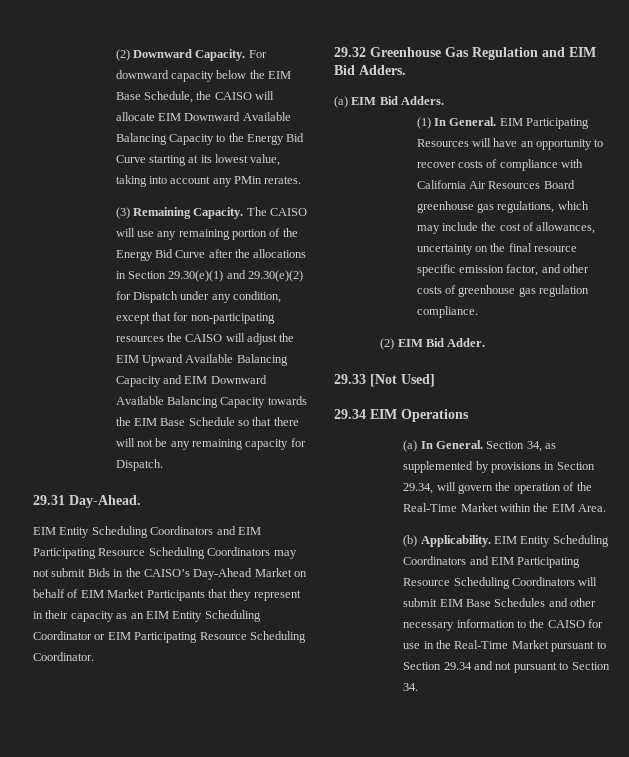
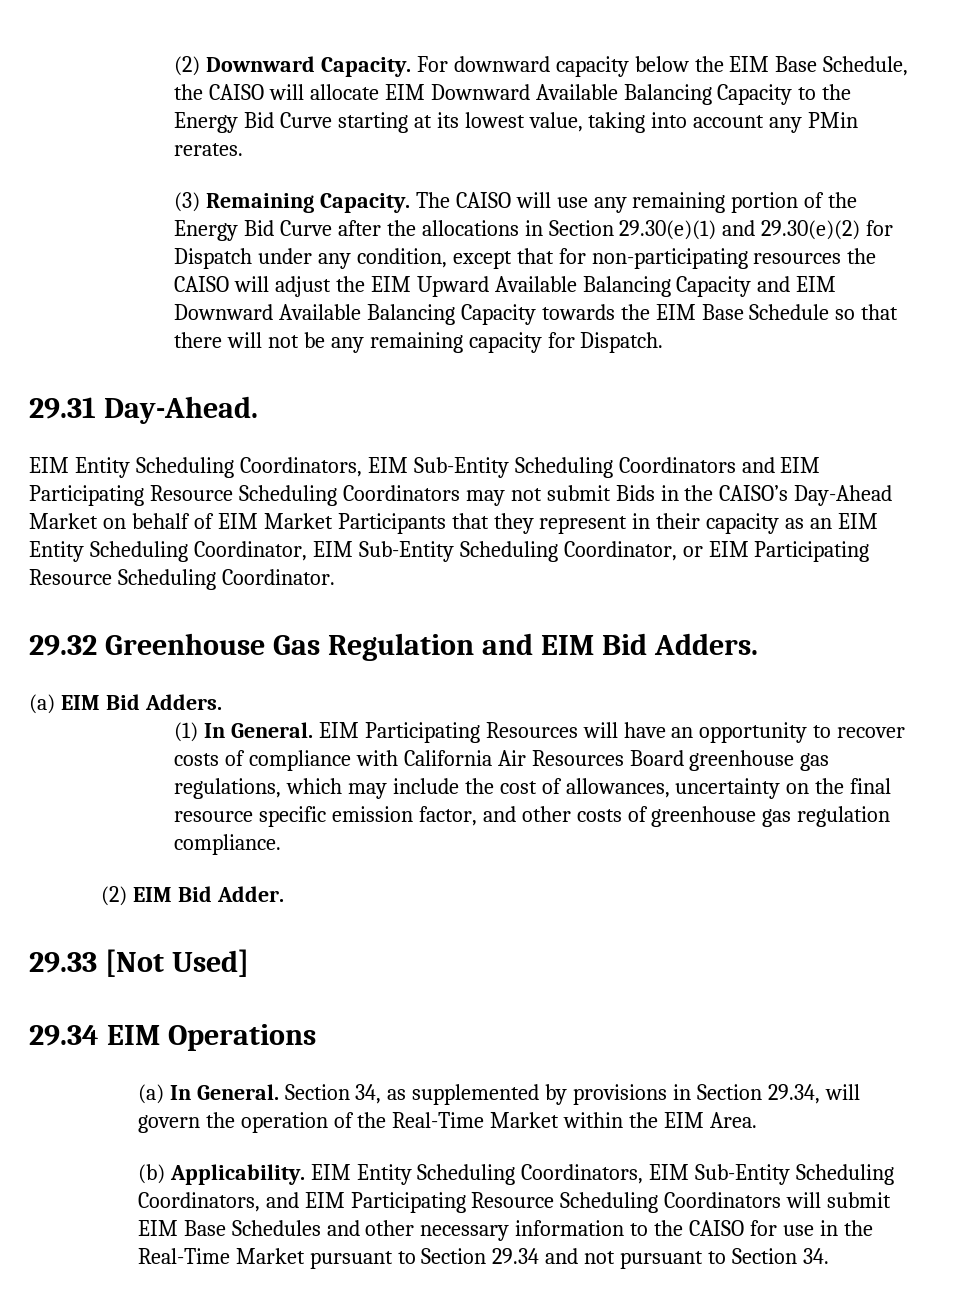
- EIM Entity Scheduling Coordinators and EIM Participating Resource Scheduling Coordinators may not submit Bids in the CAISO’s Day-Ahead Market on behalf of EIM Market Participants that they represent in their capacity as an EIM Entity Scheduling Coordinator or EIM Participating Resource Scheduling Coordinator.
+ EIM Entity Scheduling Coordinators, EIM Sub-Entity Scheduling Coordinators and EIM Participating Resource Scheduling Coordinators may not submit Bids in the CAISO’s Day-Ahead Market on behalf of EIM Market Participants that they represent in their capacity as an EIM Entity Scheduling Coordinator, EIM Sub-Entity Scheduling Coordinator, or EIM Participating Resource Scheduling Coordinator.
- EIM Entity Scheduling Coordinators and EIM Participating Resource Scheduling Coordinators will submit EIM Base Schedules and other necessary information to the CAISO for use in the Real-Time Market pursuant to Section 29.34 and not pursuant to Section 34.
+ EIM Entity Scheduling Coordinators, EIM Sub-Entity Scheduling Coordinators, and EIM Participating Resource Scheduling Coordinators will submit EIM Base Schedules and other necessary information to the CAISO for use in the Real-Time Market pursuant to Section 29.34 and not pursuant to Section 34.

